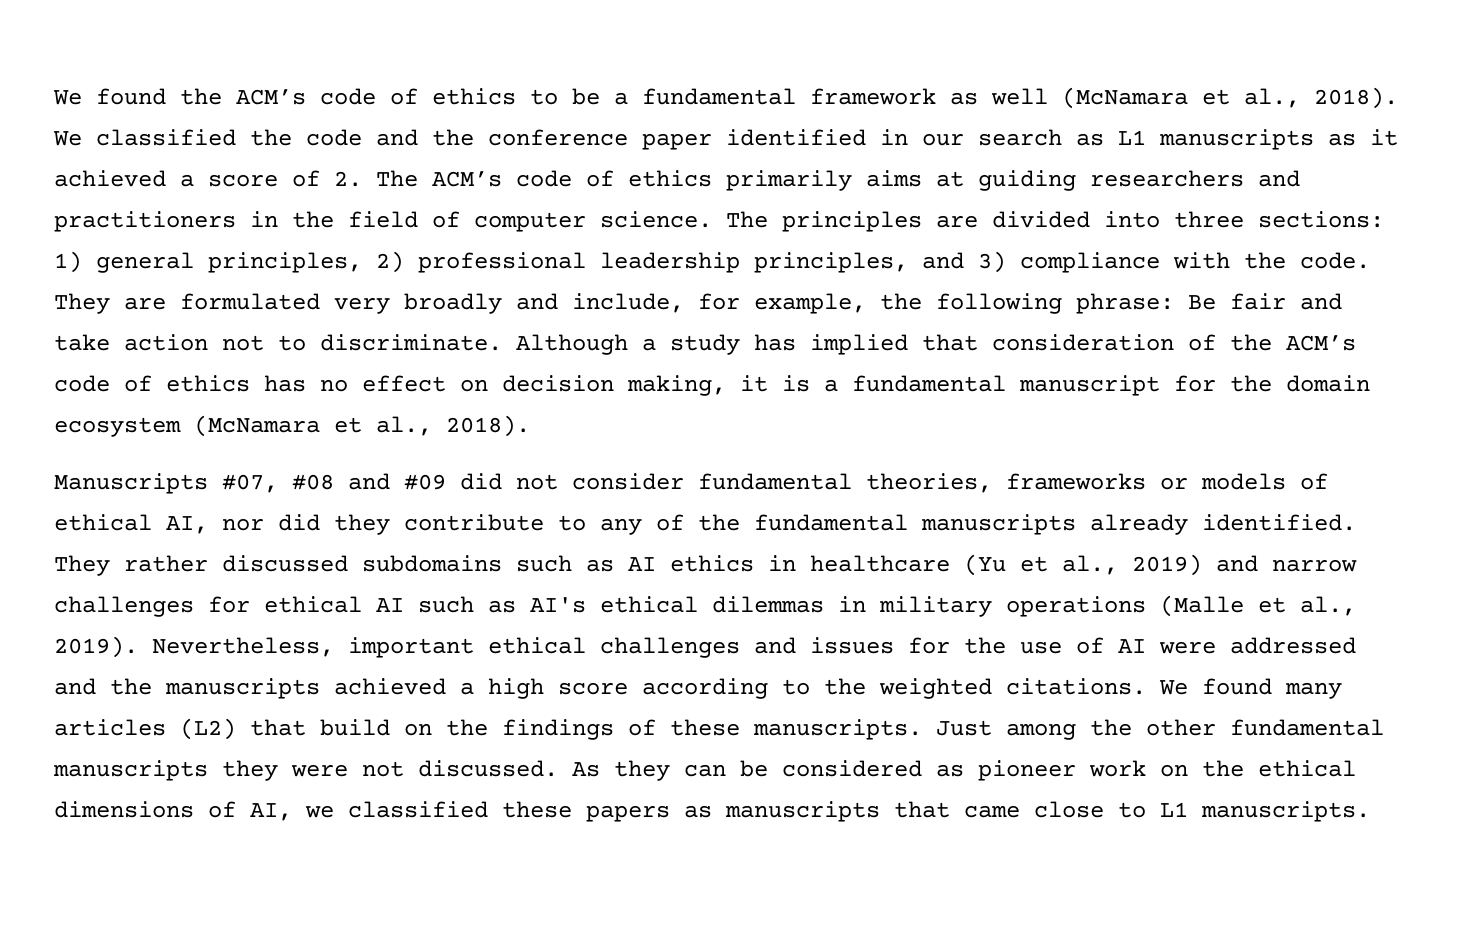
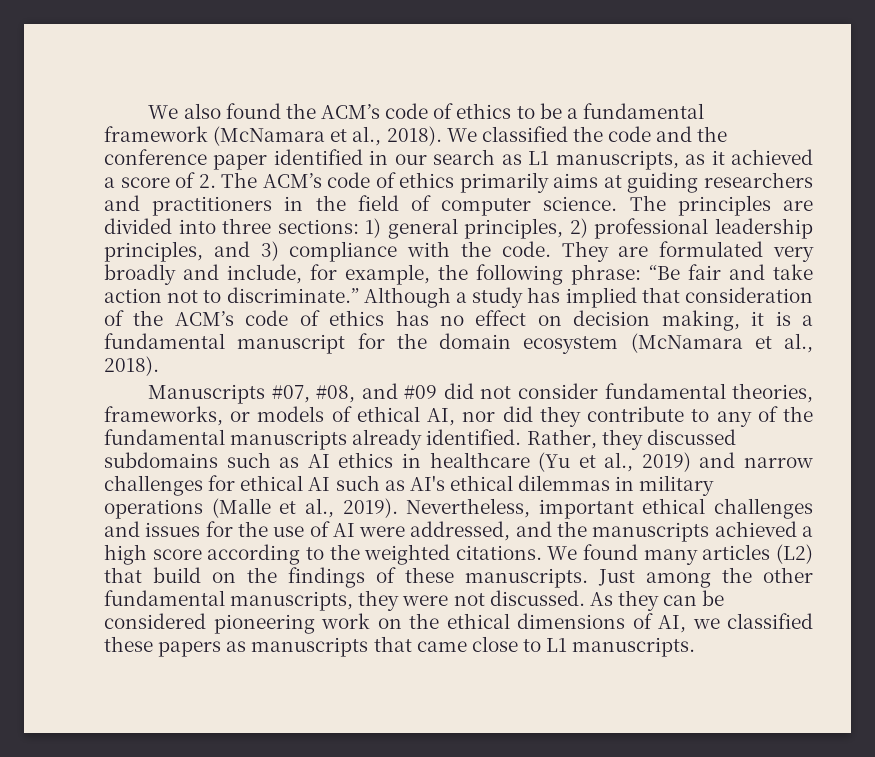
- We found the ACM’s code of ethics to be a fundamental framework as well (McNamara et al., 2018).
+ We also found the ACM’s code of ethics to be a fundamental framework (McNamara et al., 2018).
- We classified the code and the conference paper identified in our search as L1 manuscripts as it achieved a score of 2. The ACM’s code of ethics primarily aims at guiding researchers and practitioners in the field of computer science.
+ We classified the code and the conference paper identified in our search as L1 manuscripts, as it achieved a score of 2. The ACM’s code of ethics primarily aims at guiding researchers and practitioners in the field of computer science.
- They are formulated very broadly and include, for example, the following phrase: Be fair and take action not to discriminate.
+ They are formulated very broadly and include, for example, the following phrase: “Be fair and take action not to discriminate.”
- Manuscripts #07, #08 and #09 did not consider fundamental theories, frameworks or models of ethical AI, nor did they contribute to any of the fundamental manuscripts already identified.
+ Manuscripts #07, #08, and #09 did not consider fundamental theories, frameworks, or models of ethical AI, nor did they contribute to any of the fundamental manuscripts already identified.
- They rather discussed subdomains such as AI ethics in healthcare (Yu et al., 2019) and narrow challenges for ethical AI such as AI's ethical dilemmas in military operations (Malle et al., 2019).
+ Rather, they discussed subdomains such as AI ethics in healthcare (Yu et al., 2019) and narrow challenges for ethical AI such as AI's ethical dilemmas in military operations (Malle et al., 2019).
- Nevertheless, important ethical challenges and issues for the use of AI were addressed and the manuscripts achieved a high score according to the weighted citations.
+ Nevertheless, important ethical challenges and issues for the use of AI were addressed, and the manuscripts achieved a high score according to the weighted citations.
- Just among the other fundamental manuscripts they were not discussed.
+ Just among the other fundamental manuscripts, they were not discussed.
- As they can be considered as pioneer work on the ethical dimensions of AI, we classified these papers as manuscripts that came close to L1 manuscripts.
+ As they can be considered pioneering work on the ethical dimensions of AI, we classified these papers as manuscripts that came close to L1 manuscripts.

